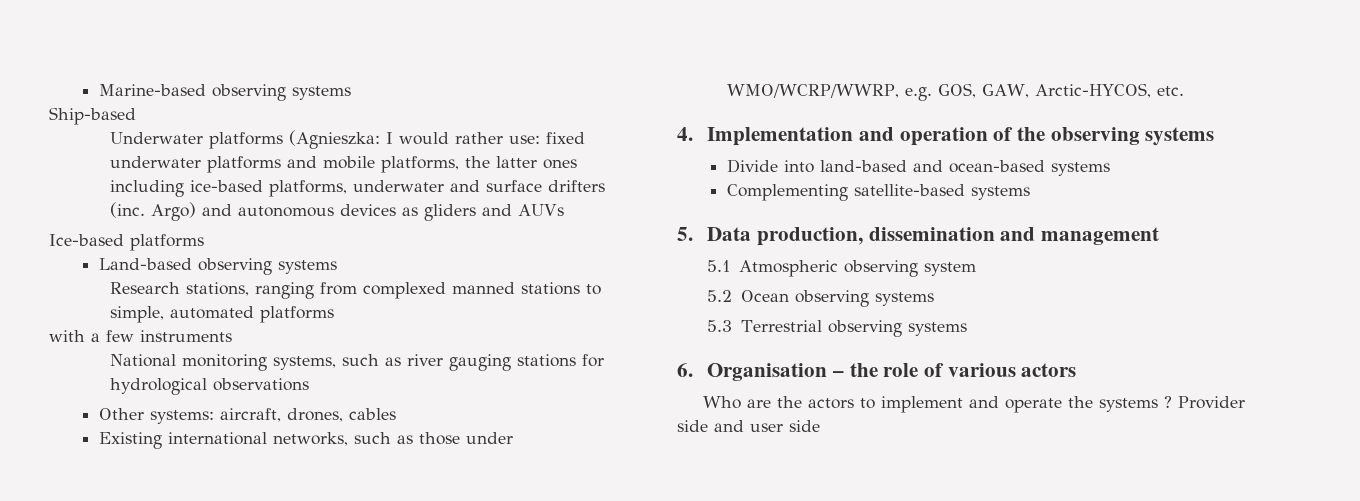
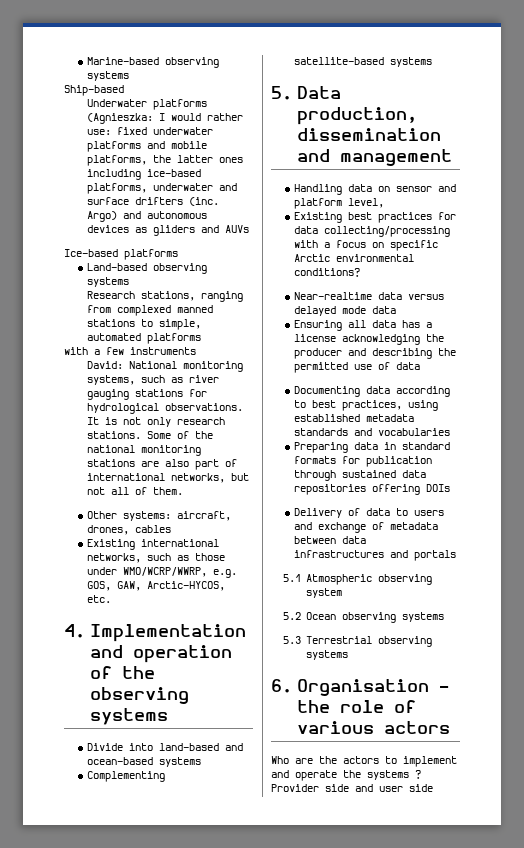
- National monitoring systems, such as river gauging stations for hydrological observations
+ David: National monitoring systems, such as river gauging stations for hydrological observations. It is not only research stations. Some of the national monitoring stations are also part of international networks, but not all of them.
+ Handling data on sensor and platform level,
+ Existing best practices for data collecting/processing with a focus on specific Arctic environmental conditions?
+ Near-realtime data versus delayed mode data
+ Ensuring all data has a license acknowledging the producer and describing the permitted use of data
+ Documenting data according to best practices, using established metadata standards and vocabularies
+ Preparing data in standard formats for publication through sustained data repositories offering DOIs
+ Delivery of data to users and exchange of metadata between data infrastructures and portals

